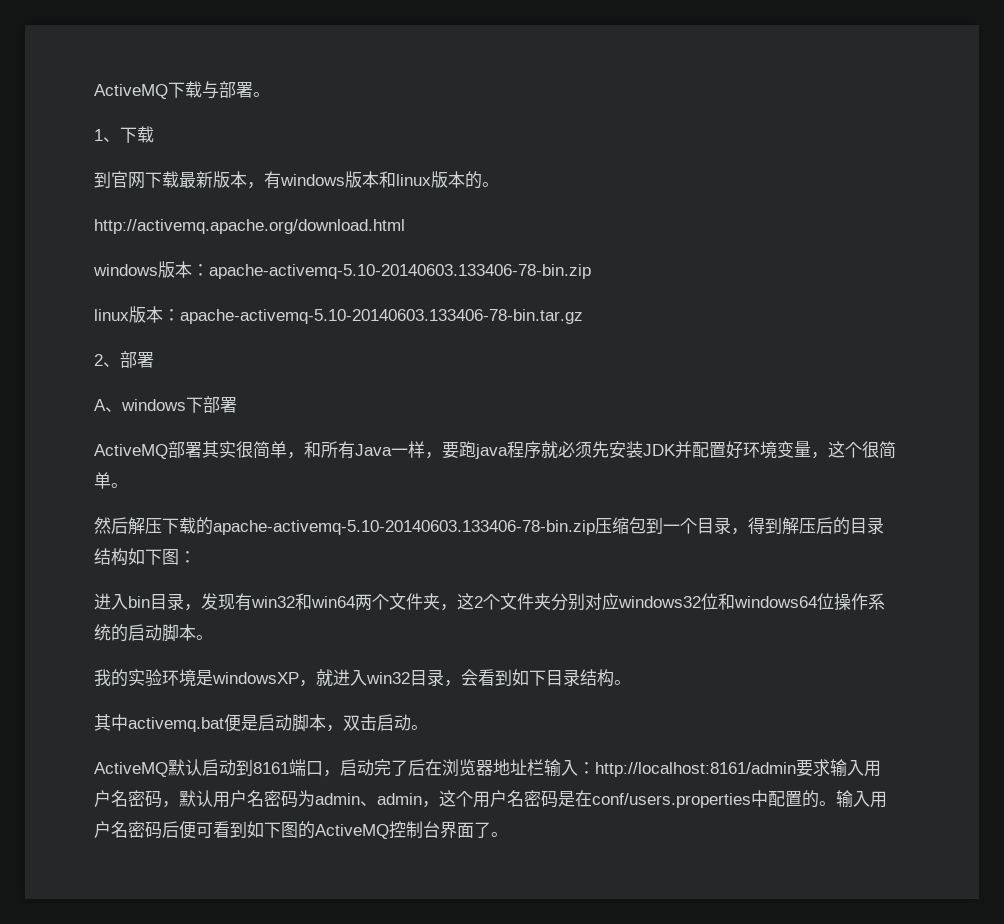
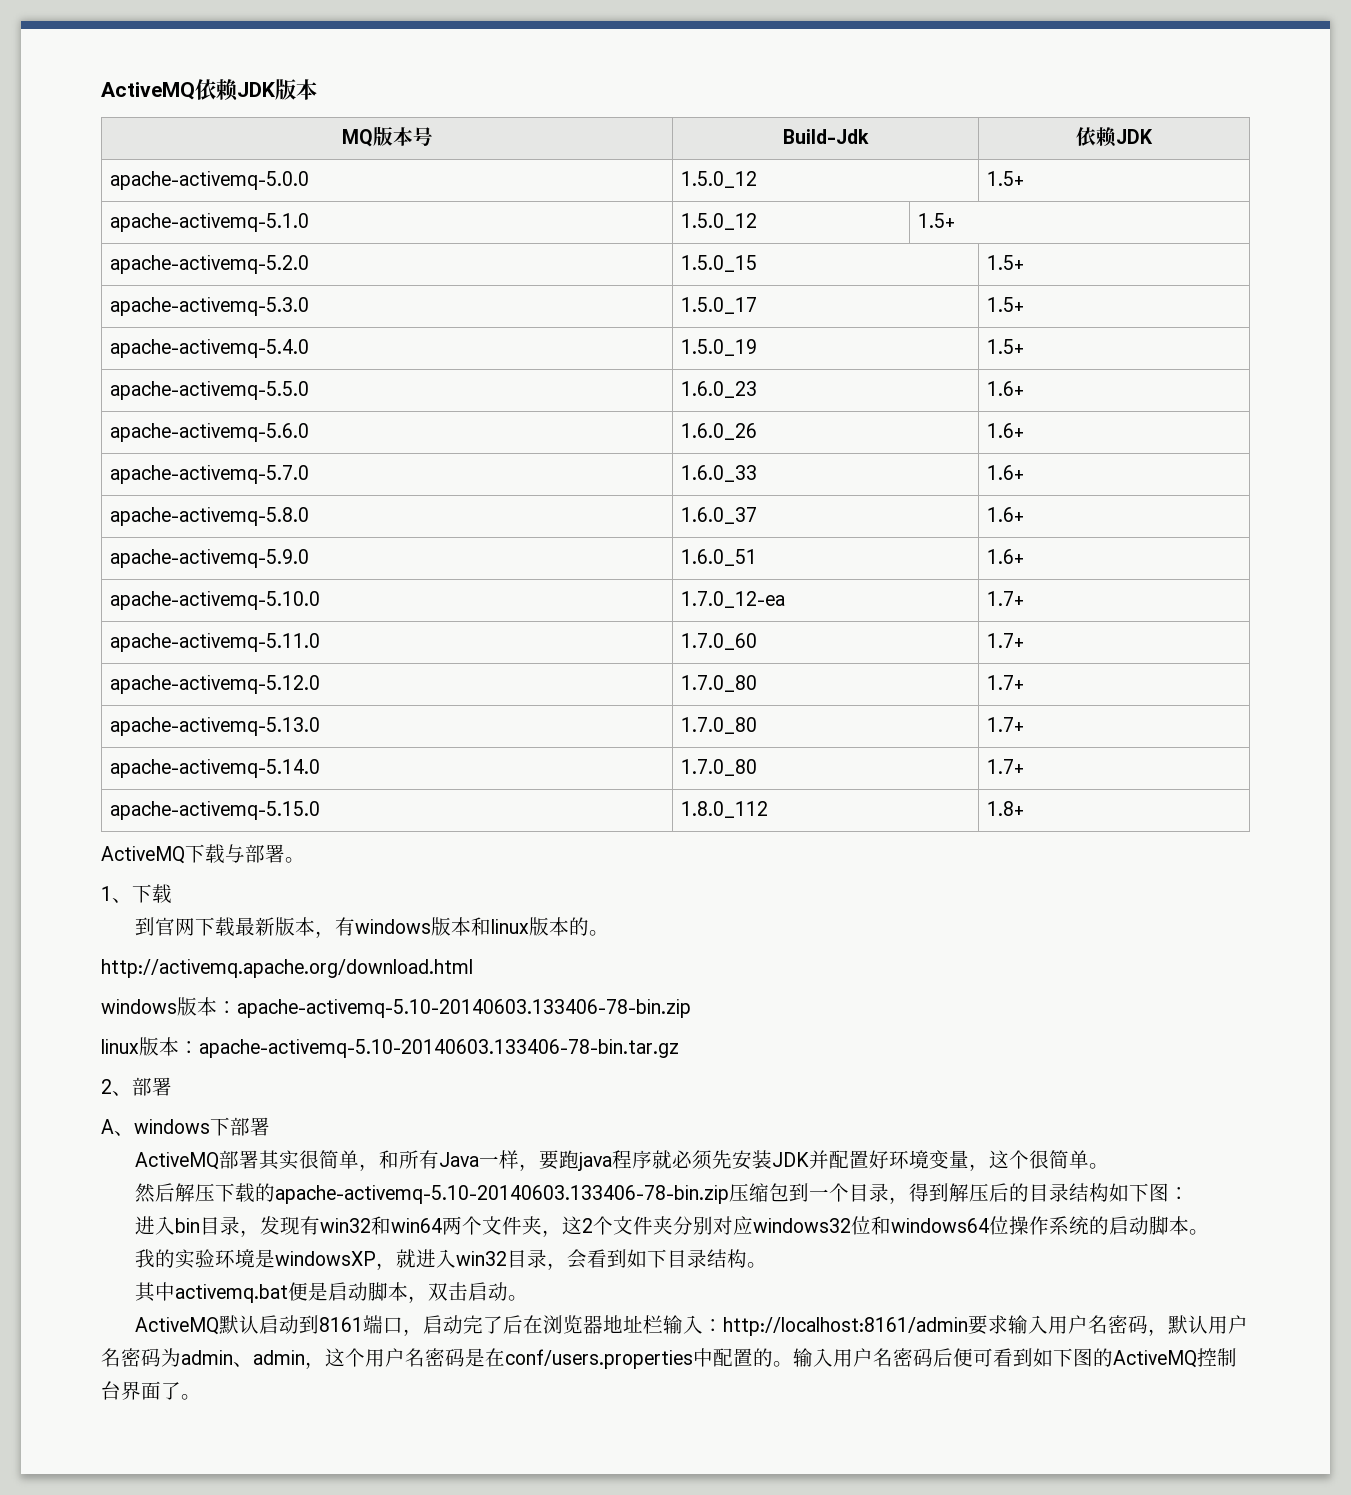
+ ActiveMQ依赖JDK版本
+ MQ版本号 | Build-Jdk | 依赖JDK
+ apache-activemq-5.0.0 | 1.5.0_12 | 1.5+
+ apache-activemq-5.1.0 | 1.5.0_12 | 1.5+
+ apache-activemq-5.2.0 | 1.5.0_15 | 1.5+
+ apache-activemq-5.3.0 | 1.5.0_17 | 1.5+
+ apache-activemq-5.4.0 | 1.5.0_19 | 1.5+
+ apache-activemq-5.5.0 | 1.6.0_23 | 1.6+
+ apache-activemq-5.6.0 | 1.6.0_26 | 1.6+
+ apache-activemq-5.7.0 | 1.6.0_33 | 1.6+
+ apache-activemq-5.8.0 | 1.6.0_37 | 1.6+
+ apache-activemq-5.9.0 | 1.6.0_51 | 1.6+
+ apache-activemq-5.10.0 | 1.7.0_12-ea | 1.7+
+ apache-activemq-5.11.0 | 1.7.0_60 | 1.7+
+ apache-activemq-5.12.0 | 1.7.0_80 | 1.7+
+ apache-activemq-5.13.0 | 1.7.0_80 | 1.7+
+ apache-activemq-5.14.0 | 1.7.0_80 | 1.7+
+ apache-activemq-5.15.0 | 1.8.0_112 | 1.8+

